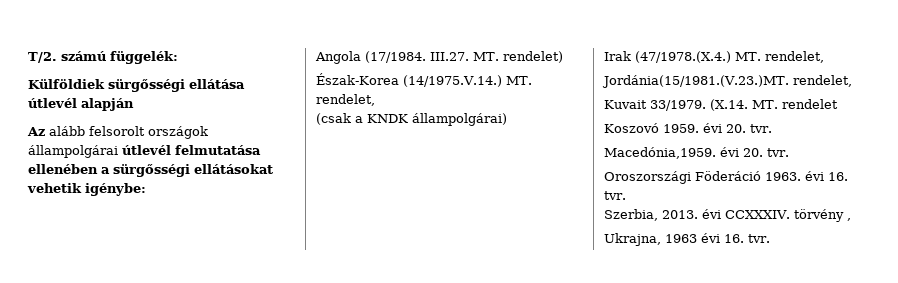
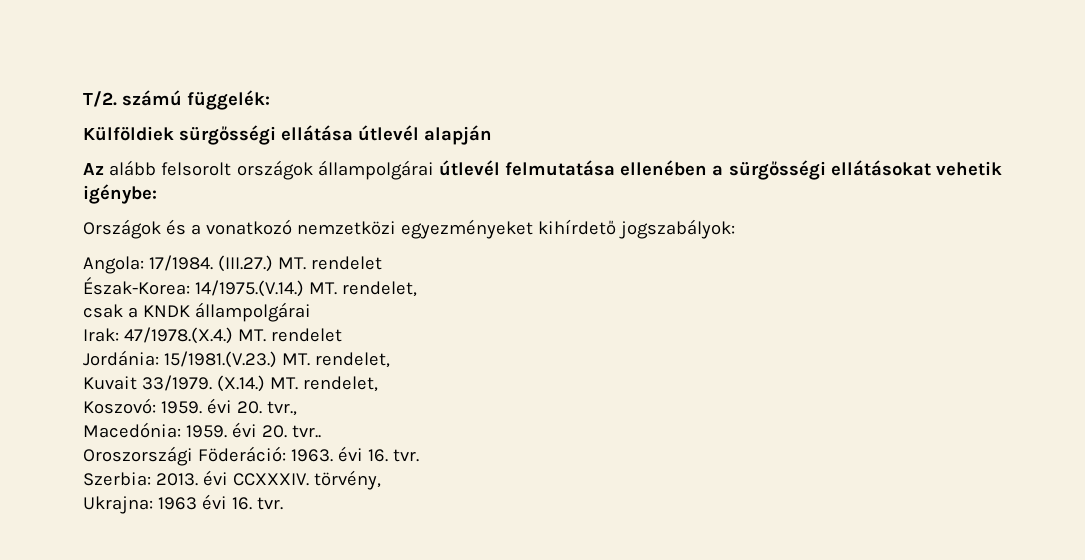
- Angola (17/1984. III.27. MT. rendelet)
- Észak-Korea (14/1975.V.14.) MT. rendelet,
- (csak a KNDK állampolgárai)
- Irak (47/1978.(X.4.) MT. rendelet,
- Jordánia(15/1981.(V.23.)MT. rendelet,
- Kuvait 33/1979. (X.14. MT. rendelet
- Koszovó 1959. évi 20. tvr.
- Macedónia,1959. évi 20. tvr.
+ Országok és a vonatkozó nemzetközi egyezményeket kihírdető jogszabályok:
+ Angola: 17/1984. (III.27.) MT. rendelet
+ Észak-Korea: 14/1975.(V.14.) MT. rendelet,
+ csak a KNDK állampolgárai
+ Irak: 47/1978.(X.4.) MT. rendelet
+ Jordánia: 15/1981.(V.23.) MT. rendelet,
+ Kuvait 33/1979. (X.14.) MT. rendelet,
+ Koszovó: 1959. évi 20. tvr.,
+ Macedónia: 1959. évi 20. tvr..
- Oroszországi Föderáció 1963. évi 16. tvr.
+ Oroszországi Föderáció: 1963. évi 16. tvr.
- Szerbia, 2013. évi CCXXXIV. törvény ,
- Ukrajna, 1963 évi 16. tvr.
+ Szerbia: 2013. évi CCXXXIV. törvény,
+ Ukrajna: 1963 évi 16. tvr.

